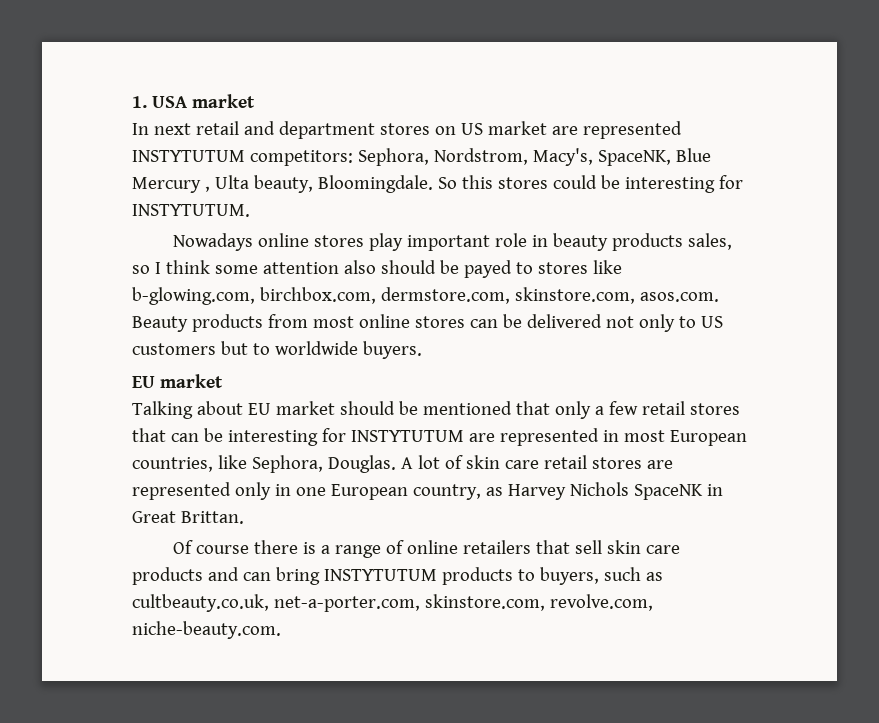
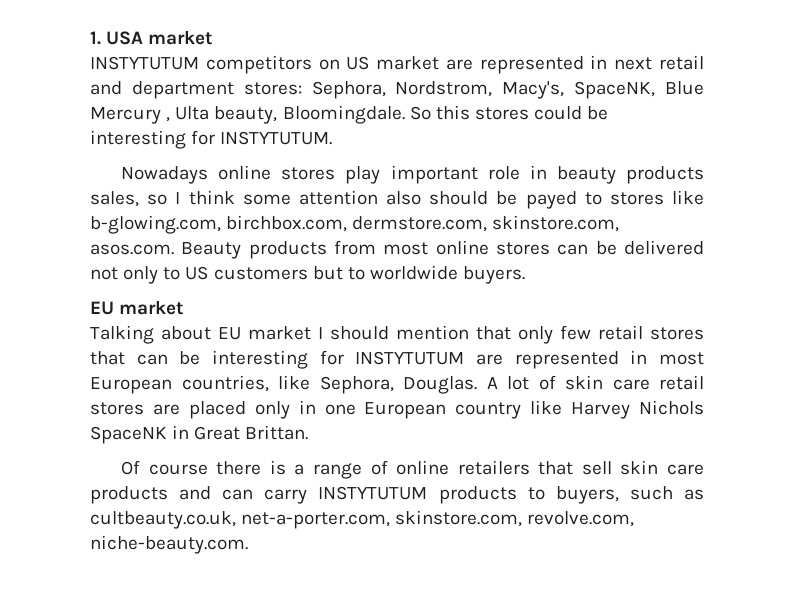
- In next retail and department stores on US market are represented INSTYTUTUM competitors: Sephora, Nordstrom, Macy's, SpaceNK, Blue Mercury , Ulta beauty, Bloomingdale.
+ INSTYTUTUM competitors on US market are represented in next retail and department stores: Sephora, Nordstrom, Macy's, SpaceNK, Blue Mercury , Ulta beauty, Bloomingdale.
- Talking about EU market should be mentioned that only a few retail stores that can be interesting for INSTYTUTUM are represented in most European countries, like Sephora, Douglas.
+ Talking about EU market I should mention that only few retail stores that can be interesting for INSTYTUTUM are represented in most European countries, like Sephora, Douglas.
- A lot of skin care retail stores are represented only in one European country, as Harvey Nichols SpaceNK in Great Brittan.
+ A lot of skin care retail stores are placed only in one European country like Harvey Nichols SpaceNK in Great Brittan.
- Of course there is a range of online retailers that sell skin care products and can bring INSTYTUTUM products to buyers, such as cultbeauty.co.uk, net-a-porter.com, skinstore.com, revolve.com, niche-beauty.com.
+ Of course there is a range of online retailers that sell skin care products and can carry INSTYTUTUM products to buyers, such as cultbeauty.co.uk, net-a-porter.com, skinstore.com, revolve.com, niche-beauty.com.

